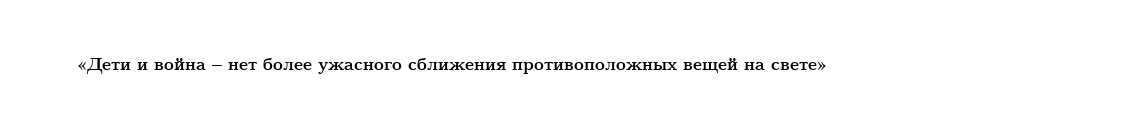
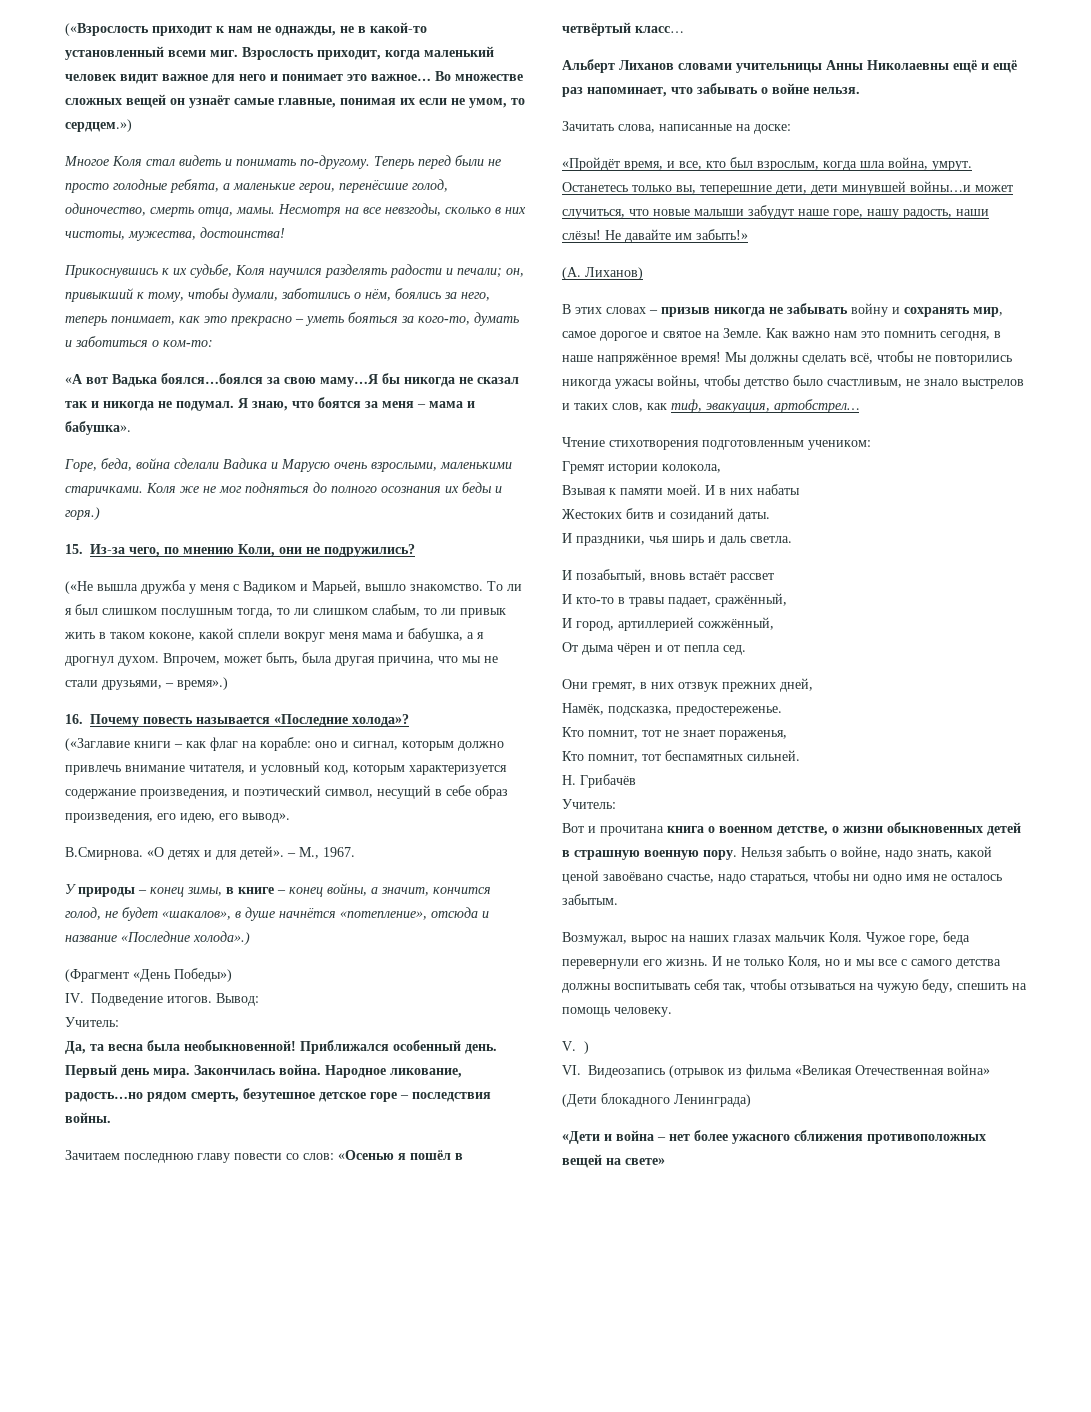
+ («Взрослость приходит к нам не однажды, не в какой-то установленный всеми миг. Взрослость приходит, когда маленький человек видит важное для него и понимает это важное… Во множестве сложных вещей он узнаёт самые главные, понимая их если не умом, то сердцем.»)
+ Многое Коля стал видеть и понимать по-другому. Теперь перед были не просто голодные ребята, а маленькие герои, перенёсшие голод, одиночество, смерть отца, мамы. Несмотря на все невзгоды, сколько в них чистоты, мужества, достоинства!
+ Прикоснувшись к их судьбе, Коля научился разделять радости и печали; он, привыкший к тому, чтобы думали, заботились о нём, боялись за него, теперь понимает, как это прекрасно – уметь бояться за кого-то, думать и заботиться о ком-то:
+ «А вот Вадька боялся…боялся за свою маму…Я бы никогда не сказал так и никогда не подумал. Я знаю, что боятся за меня – мама и бабушка».
+ Горе, беда, война сделали Вадика и Марусю очень взрослыми, маленькими старичками. Коля же не мог подняться до полного осознания их беды и горя.)
+ 15. Из-за чего, по мнению Коли, они не подружились?
+ («Не вышла дружба у меня с Вадиком и Марьей, вышло знакомство. То ли я был слишком послушным тогда, то ли слишком слабым, то ли привык жить в таком коконе, какой сплели вокруг меня мама и бабушка, а я дрогнул духом. Впрочем, может быть, была другая причина, что мы не стали друзьями, – время».)
+ 16. Почему повесть называется «Последние холода»?
+ («Заглавие книги – как флаг на корабле: оно и сигнал, которым должно привлечь внимание читателя, и условный код, которым характеризуется содержание произведения, и поэтический символ, несущий в себе образ произведения, его идею, его вывод».
+ В.Смирнова. «О детях и для детей». – М., 1967.
+ У природы – конец зимы, в книге – конец войны, а значит, кончится голод, не будет «шакалов», в душе начнётся «потепление», отсюда и название «Последние холода».)
+ (Фрагмент «День Победы»)
+ IV. Подведение итогов. Вывод:
+ Учитель:
+ Да, та весна была необыкновенной! Приближался особенный день. Первый день мира. Закончилась война. Народное ликование, радость…но рядом смерть, безутешное детское горе – последствия войны.
+ Зачитаем последнюю главу повести со слов: «Осенью я пошёл в четвёртый класс…
+ Альберт Лиханов словами учительницы Анны Николаевны ещё и ещё раз напоминает, что забывать о войне нельзя.
+ Зачитать слова, написанные на доске:
+ «Пройдёт время, и все, кто был взрослым, когда шла война, умрут. Останетесь только вы, теперешние дети, дети минувшей войны…и может случиться, что новые малыши забудут наше горе, нашу радость, наши слёзы! Не давайте им забыть!»
+ (А. Лиханов)
+ В этих словах – призыв никогда не забывать войну и сохранять мир, самое дорогое и святое на Земле. Как важно нам это помнить сегодня, в наше напряжённое время! Мы должны сделать всё, чтобы не повторились никогда ужасы войны, чтобы детство было счастливым, не знало выстрелов и таких слов, как тиф, эвакуация, артобстрел…
+ Чтение стихотворения подготовленным учеником:
+ Гремят истории колокола,
+ Взывая к памяти моей. И в них набаты
+ Жестоких битв и созиданий даты.
+ И праздники, чья ширь и даль светла.
+ И позабытый, вновь встаёт рассвет
+ И кто-то в травы падает, сражённый,
+ И город, артиллерией сожжённый,
+ От дыма чёрен и от пепла сед.
+ Они гремят, в них отзвук прежних дней,
+ Намёк, подсказка, предостереженье.
+ Кто помнит, тот не знает пораженья,
+ Кто помнит, тот беспамятных сильней.
+ Н. Грибачёв
+ Учитель:
+ Вот и прочитана книга о военном детстве, о жизни обыкновенных детей в страшную военную пору. Нельзя забыть о войне, надо знать, какой ценой завоёвано счастье, надо стараться, чтобы ни одно имя не осталось забытым.
+ Возмужал, вырос на наших глазах мальчик Коля. Чужое горе, беда перевернули его жизнь. И не только Коля, но и мы все с самого детства должны воспитывать себя так, чтобы отзываться на чужую беду, спешить на помощь человеку.
+ V. )
+ VI. Видеозапись (отрывок из фильма «Великая Отечественная война»
+ (Дети блокадного Ленинграда)

